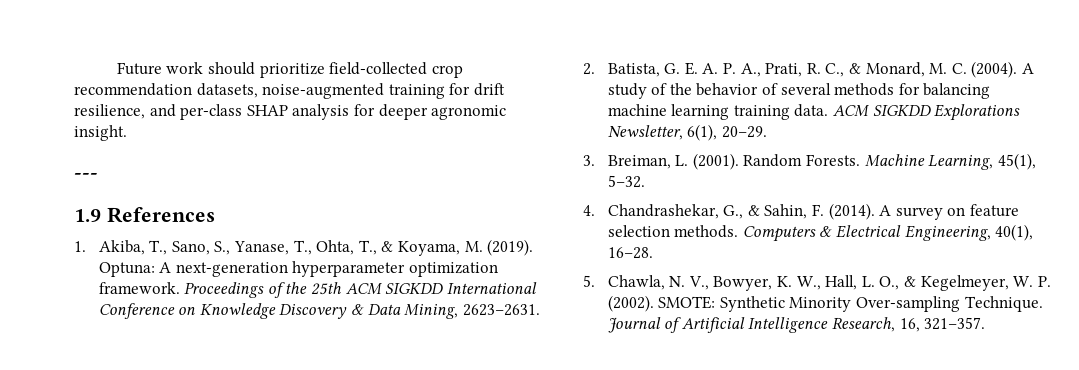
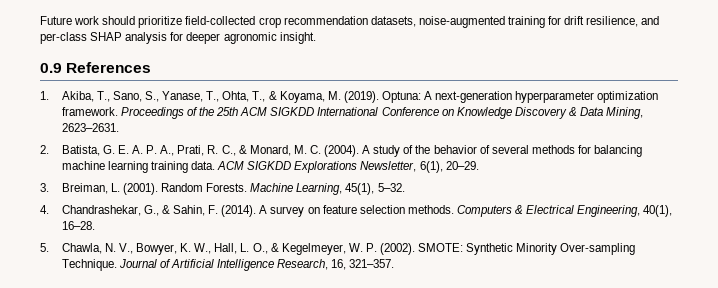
- ---
- 1.9 References
+ 0.9 References

